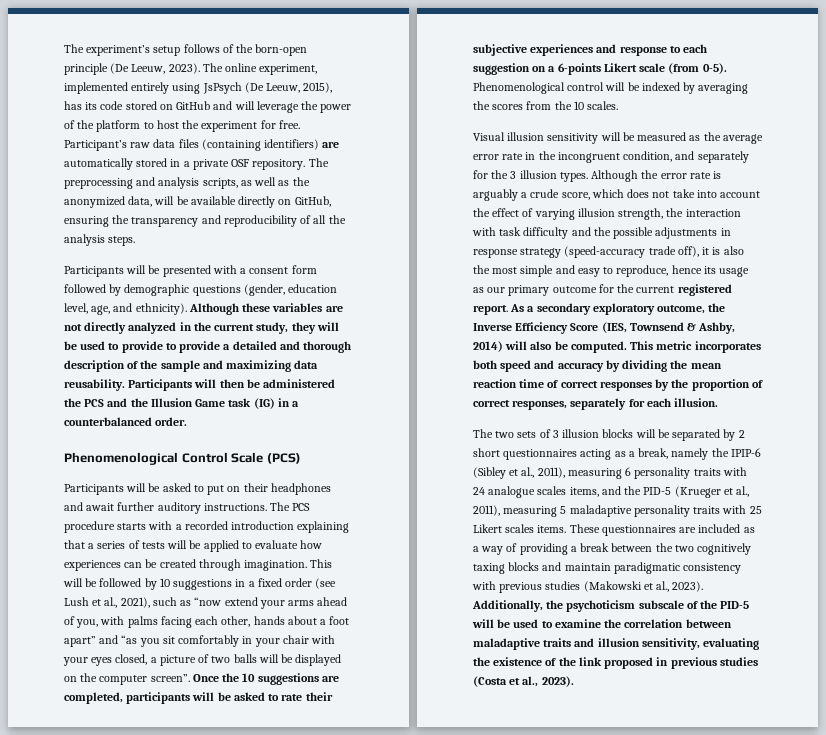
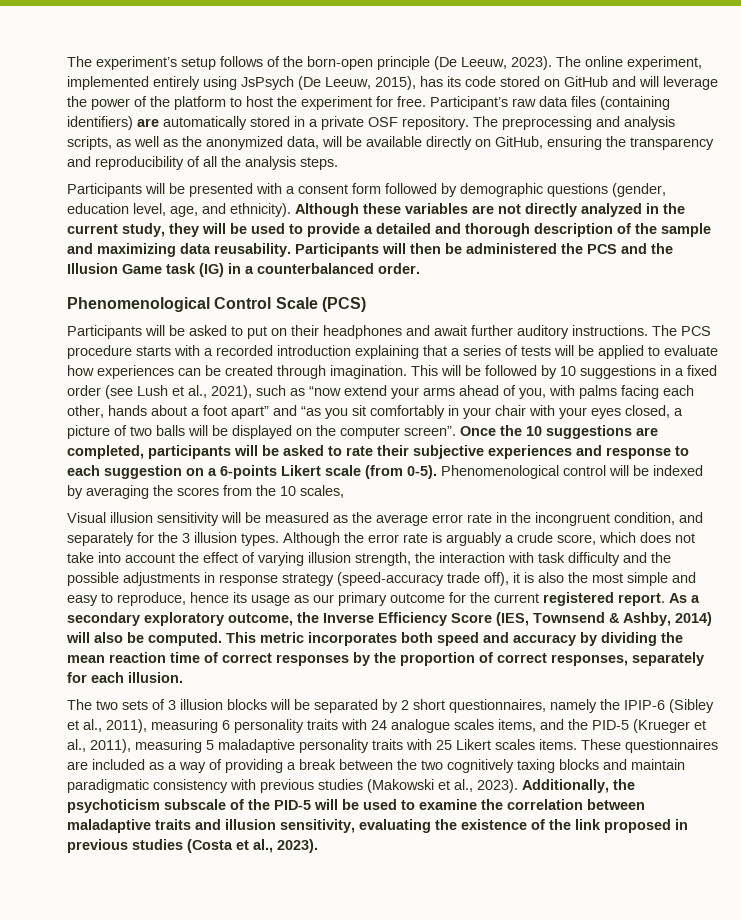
- Although these variables are not directly analyzed in the current study, they will be used to provide to provide a detailed and thorough description of the sample and maximizing data reusability.
+ Although these variables are not directly analyzed in the current study, they will be used to provide a detailed and thorough description of the sample and maximizing data reusability.
- Phenomenological control will be indexed by averaging the scores from the 10 scales.
+ Phenomenological control will be indexed by averaging the scores from the 10 scales,
- The two sets of 3 illusion blocks will be separated by 2 short questionnaires acting as a break, namely the IPIP-6 (Sibley et al., 2011), measuring 6 personality traits with 24 analogue scales items, and the PID-5 (Krueger et al., 2011), measuring 5 maladaptive personality traits with 25 Likert scales items.
+ The two sets of 3 illusion blocks will be separated by 2 short questionnaires, namely the IPIP-6 (Sibley et al., 2011), measuring 6 personality traits with 24 analogue scales items, and the PID-5 (Krueger et al., 2011), measuring 5 maladaptive personality traits with 25 Likert scales items.

